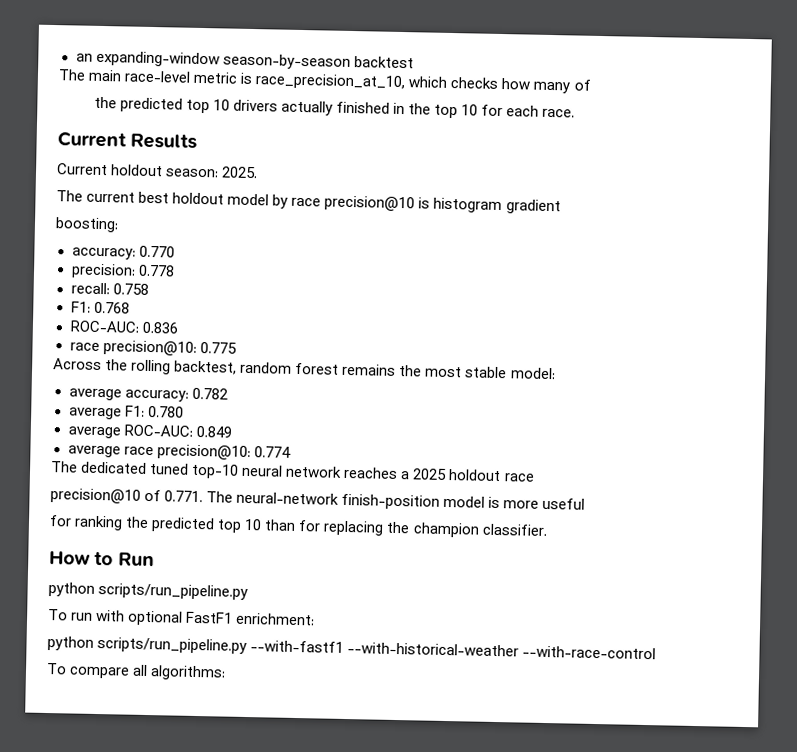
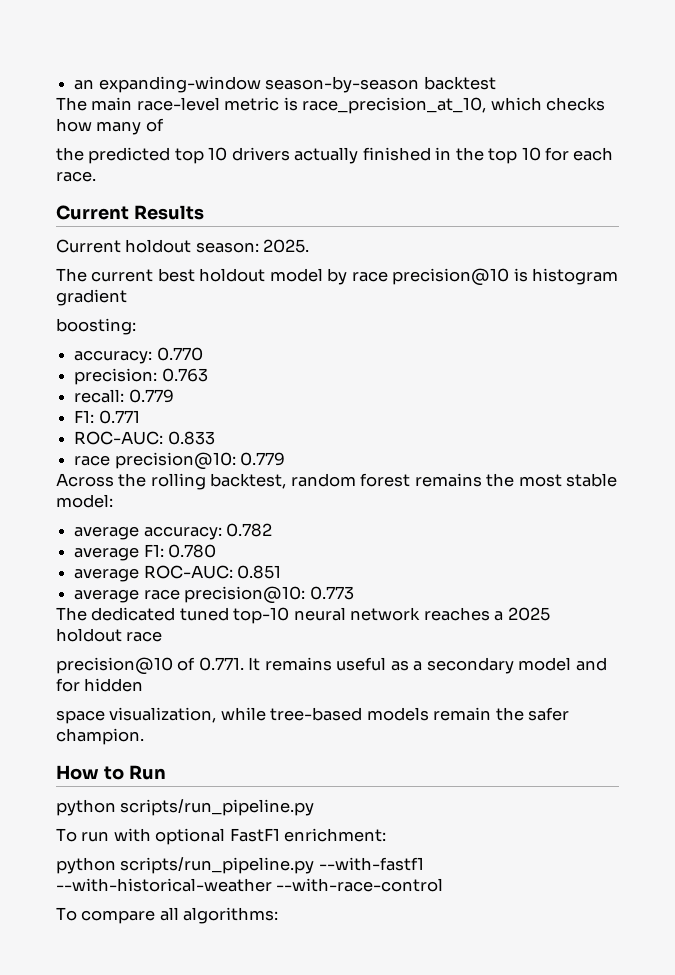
- precision: 0.778
+ precision: 0.763
- recall: 0.758
- F1: 0.768
- ROC-AUC: 0.836
- race precision@10: 0.775
+ recall: 0.779
+ F1: 0.771
+ ROC-AUC: 0.833
+ race precision@10: 0.779
- average ROC-AUC: 0.849
+ average ROC-AUC: 0.851
- average race precision@10: 0.774
+ average race precision@10: 0.773
- precision@10 of 0.771. The neural-network finish-position model is more useful
- for ranking the predicted top 10 than for replacing the champion classifier.
+ precision@10 of 0.771. It remains useful as a secondary model and for hidden
+ space visualization, while tree-based models remain the safer champion.

